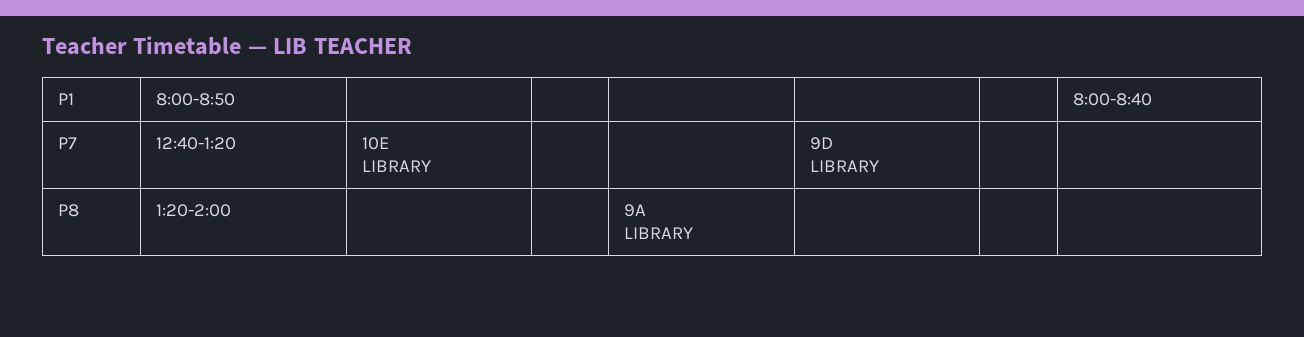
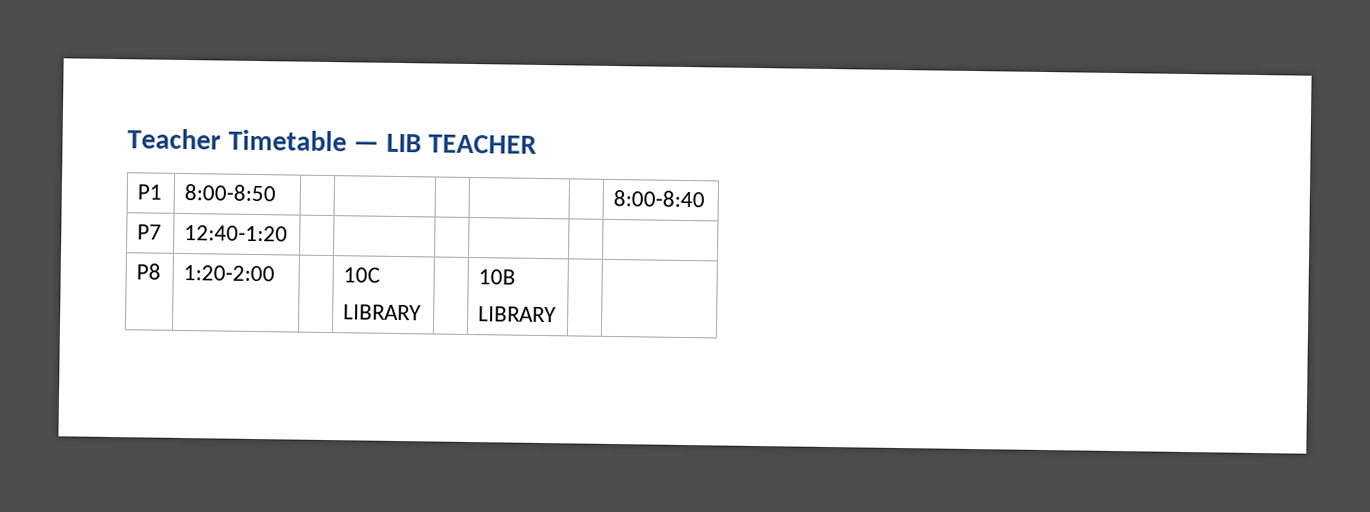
- P7 | 12:40-1:20 | 10E
- LIBRARY | | | 9D
- LIBRARY | |
+ P7 | 12:40-1:20 | | | | | |
- P8 | 1:20-2:00 | | | 9A
- LIBRARY | | |
+ P8 | 1:20-2:00 | | 10C
+ LIBRARY | | 10B
+ LIBRARY | |

